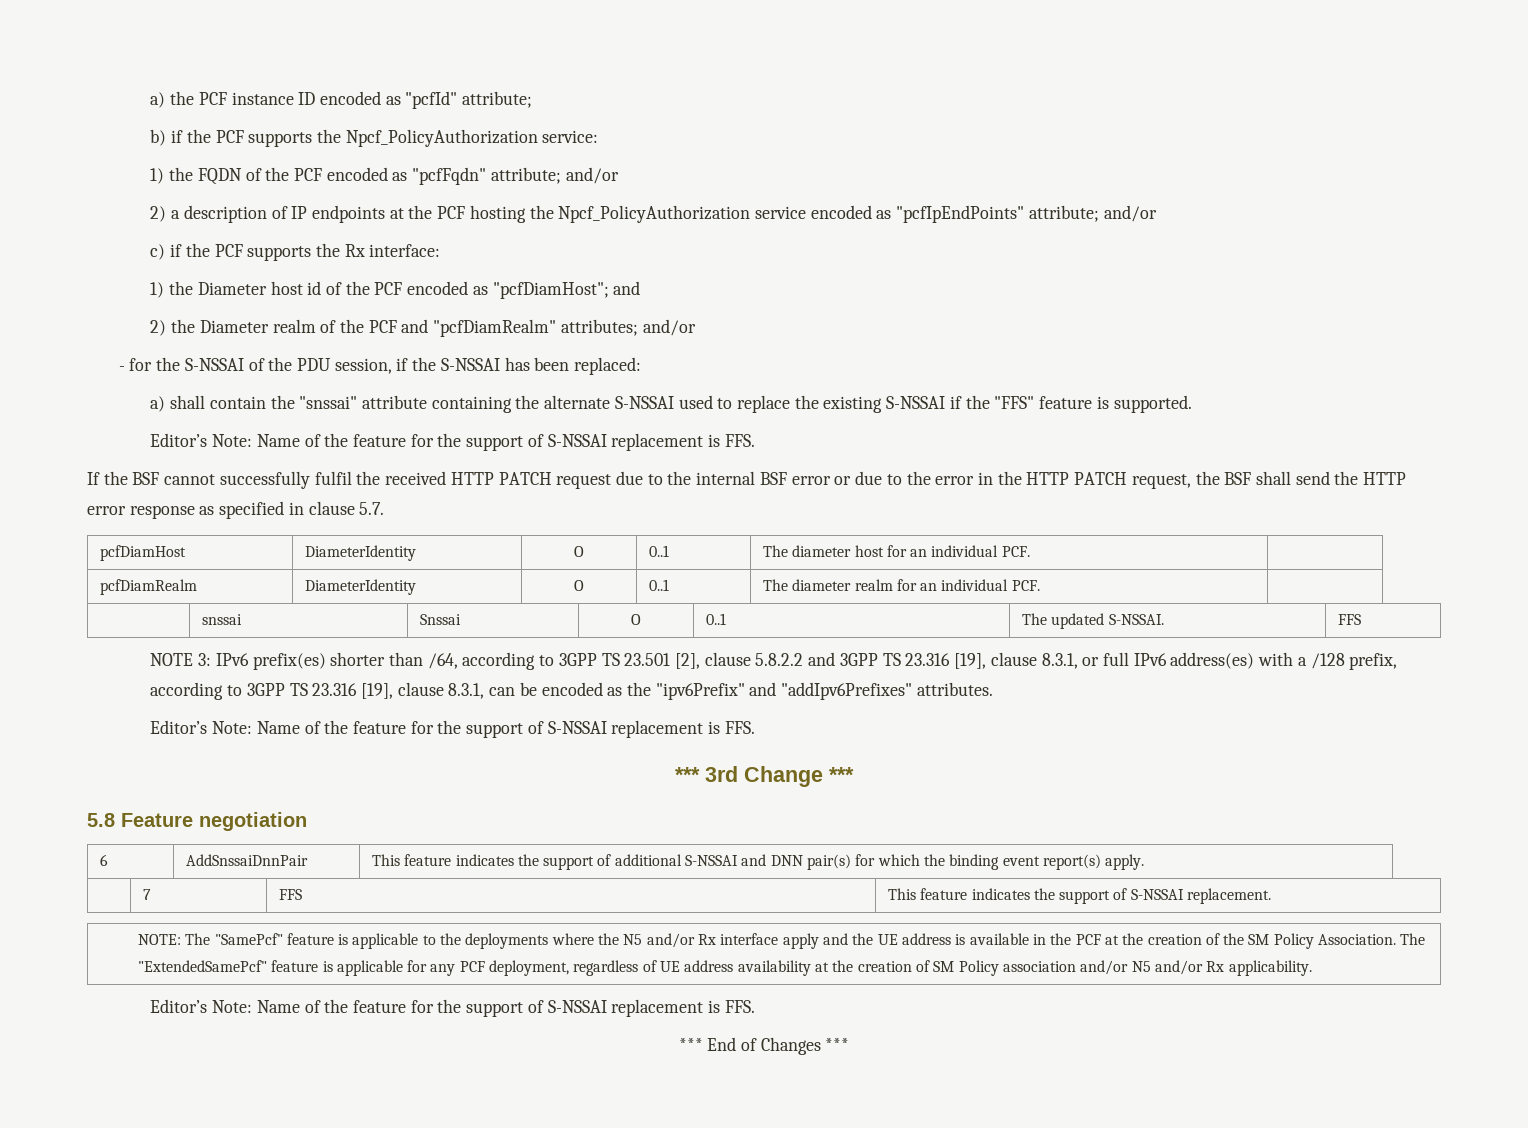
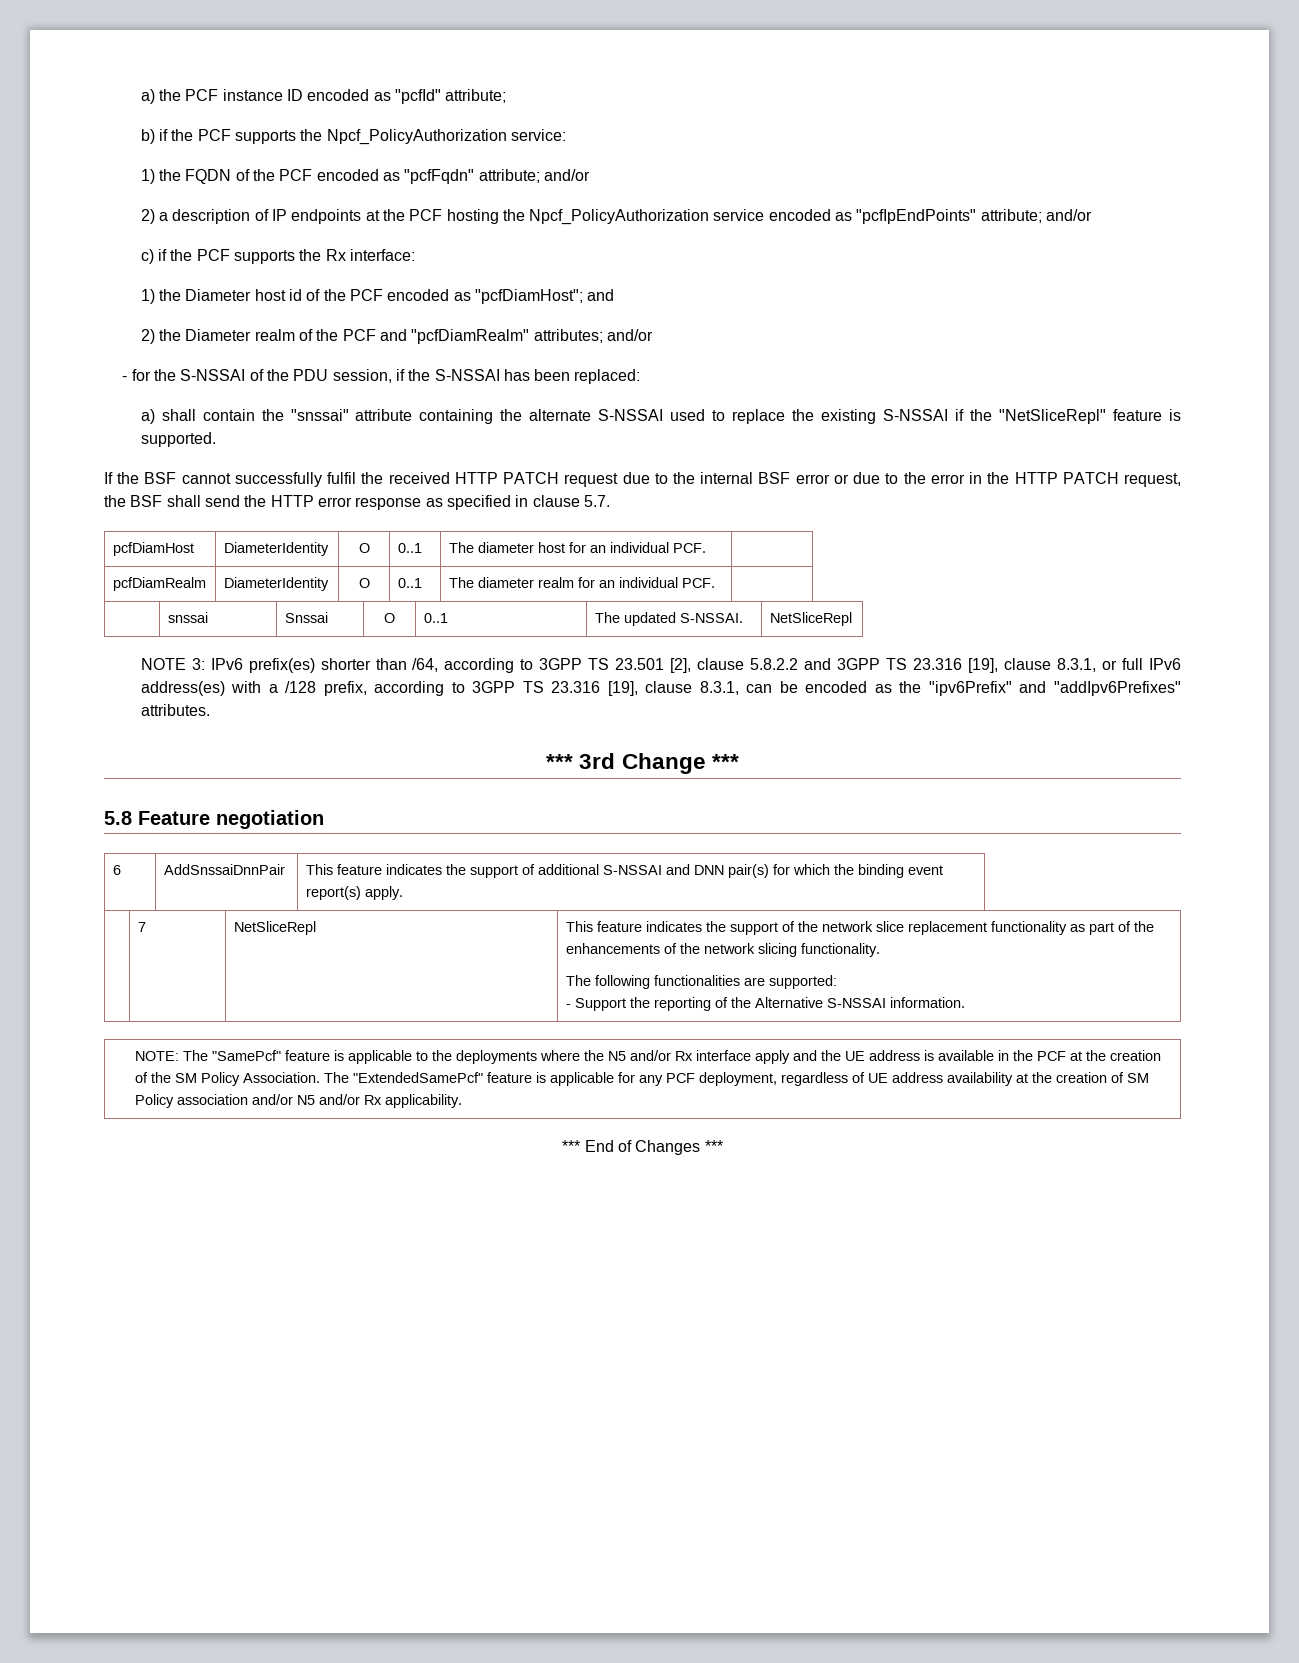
- a) shall contain the "snssai" attribute containing the alternate S-NSSAI used to replace the existing S-NSSAI if the "FFS" feature is supported.
- Editor’s Note: Name of the feature for the support of S-NSSAI replacement is FFS.
+ a) shall contain the "snssai" attribute containing the alternate S-NSSAI used to replace the existing S-NSSAI if the "NetSliceRepl" feature is supported.
- | snssai | Snssai | O | 0..1 | The updated S-NSSAI. | FFS
+ | snssai | Snssai | O | 0..1 | The updated S-NSSAI. | NetSliceRepl
  NOTE 3: IPv6 prefix(es) shorter than /64, according to 3GPP TS 23.501 [2], clause 5.8.2.2 and 3GPP TS 23.316 [19], clause 8.3.1, or full IPv6 address(es) with a /128 prefix, according to 3GPP TS 23.316 [19], clause 8.3.1, can be encoded as the "ipv6Prefix" and "addIpv6Prefixes" attributes.
- Editor’s Note: Name of the feature for the support of S-NSSAI replacement is FFS.
- | 7 | FFS | This feature indicates the support of S-NSSAI replacement.
+ | 7 | NetSliceRepl | This feature indicates the support of the network slice replacement functionality as part of the enhancements of the network slicing functionality.
+ The following functionalities are supported:
+ - Support the reporting of the Alternative S-NSSAI information.
  The "ExtendedSamePcf" feature is applicable for any PCF deployment, regardless of UE address availability at the creation of SM Policy association and/or N5 and/or Rx applicability.
- Editor’s Note: Name of the feature for the support of S-NSSAI replacement is FFS.

